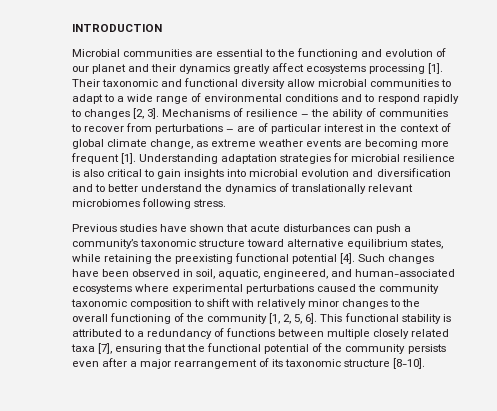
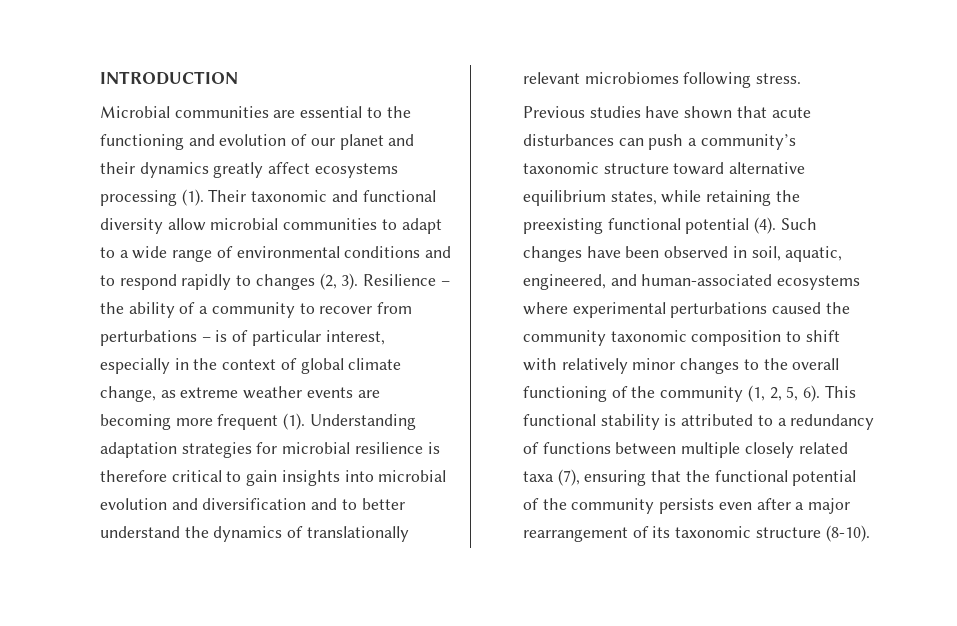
- Microbial communities are essential to the functioning and evolution of our planet and their dynamics greatly affect ecosystems processing [1].
+ Microbial communities are essential to the functioning and evolution of our planet and their dynamics greatly affect ecosystems processing (1).
- Their taxonomic and functional diversity allow microbial communities to adapt to a wide range of environmental conditions and to respond rapidly to changes [2, 3]. Mechanisms of resilience – the ability of communities to recover from perturbations – are of particular interest in the context of global climate change, as extreme weather events are becoming more frequent [1].
+ Their taxonomic and functional diversity allow microbial communities to adapt to a wide range of environmental conditions and to respond rapidly to changes (2, 3). Resilience – the ability of a community to recover from perturbations – is of particular interest, especially in the context of global climate change, as extreme weather events are becoming more frequent (1).
- Understanding adaptation strategies for microbial resilience is also critical to gain insights into microbial evolution and diversification and to better understand the dynamics of translationally relevant microbiomes following stress.
+ Understanding adaptation strategies for microbial resilience is therefore critical to gain insights into microbial evolution and diversification and to better understand the dynamics of translationally relevant microbiomes following stress.
- Previous studies have shown that acute disturbances can push a community’s taxonomic structure toward alternative equilibrium states, while retaining the preexisting functional potential [4].
+ Previous studies have shown that acute disturbances can push a community’s taxonomic structure toward alternative equilibrium states, while retaining the preexisting functional potential (4).
- Such changes have been observed in soil, aquatic, engineered, and human-associated ecosystems where experimental perturbations caused the community taxonomic composition to shift with relatively minor changes to the overall functioning of the community [1, 2, 5, 6].
+ Such changes have been observed in soil, aquatic, engineered, and human-associated ecosystems where experimental perturbations caused the community taxonomic composition to shift with relatively minor changes to the overall functioning of the community (1, 2, 5, 6).
- This functional stability is attributed to a redundancy of functions between multiple closely related taxa [7], ensuring that the functional potential of the community persists even after a major rearrangement of its taxonomic structure [8-10].
+ This functional stability is attributed to a redundancy of functions between multiple closely related taxa (7), ensuring that the functional potential of the community persists even after a major rearrangement of its taxonomic structure (8-10).

